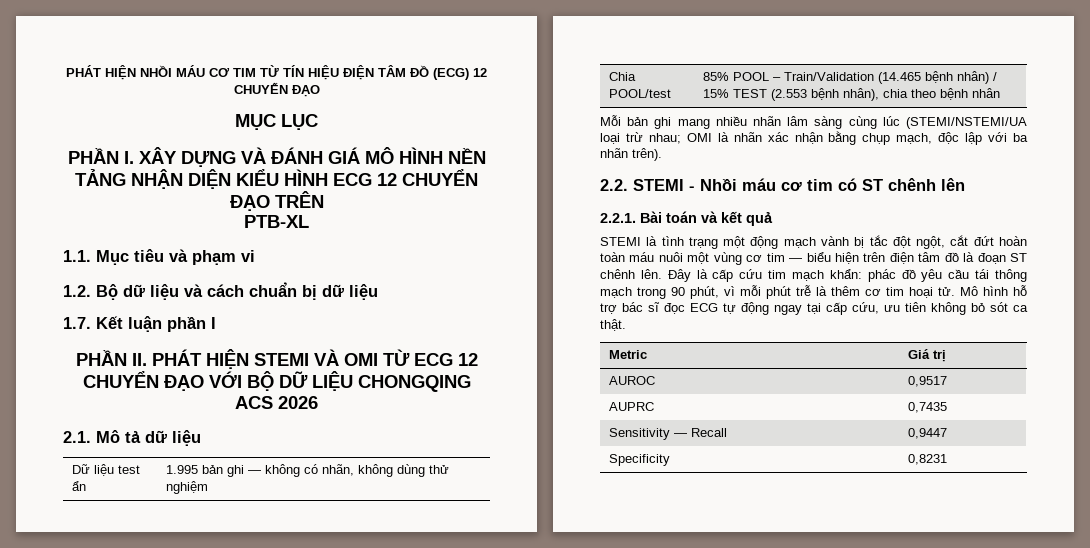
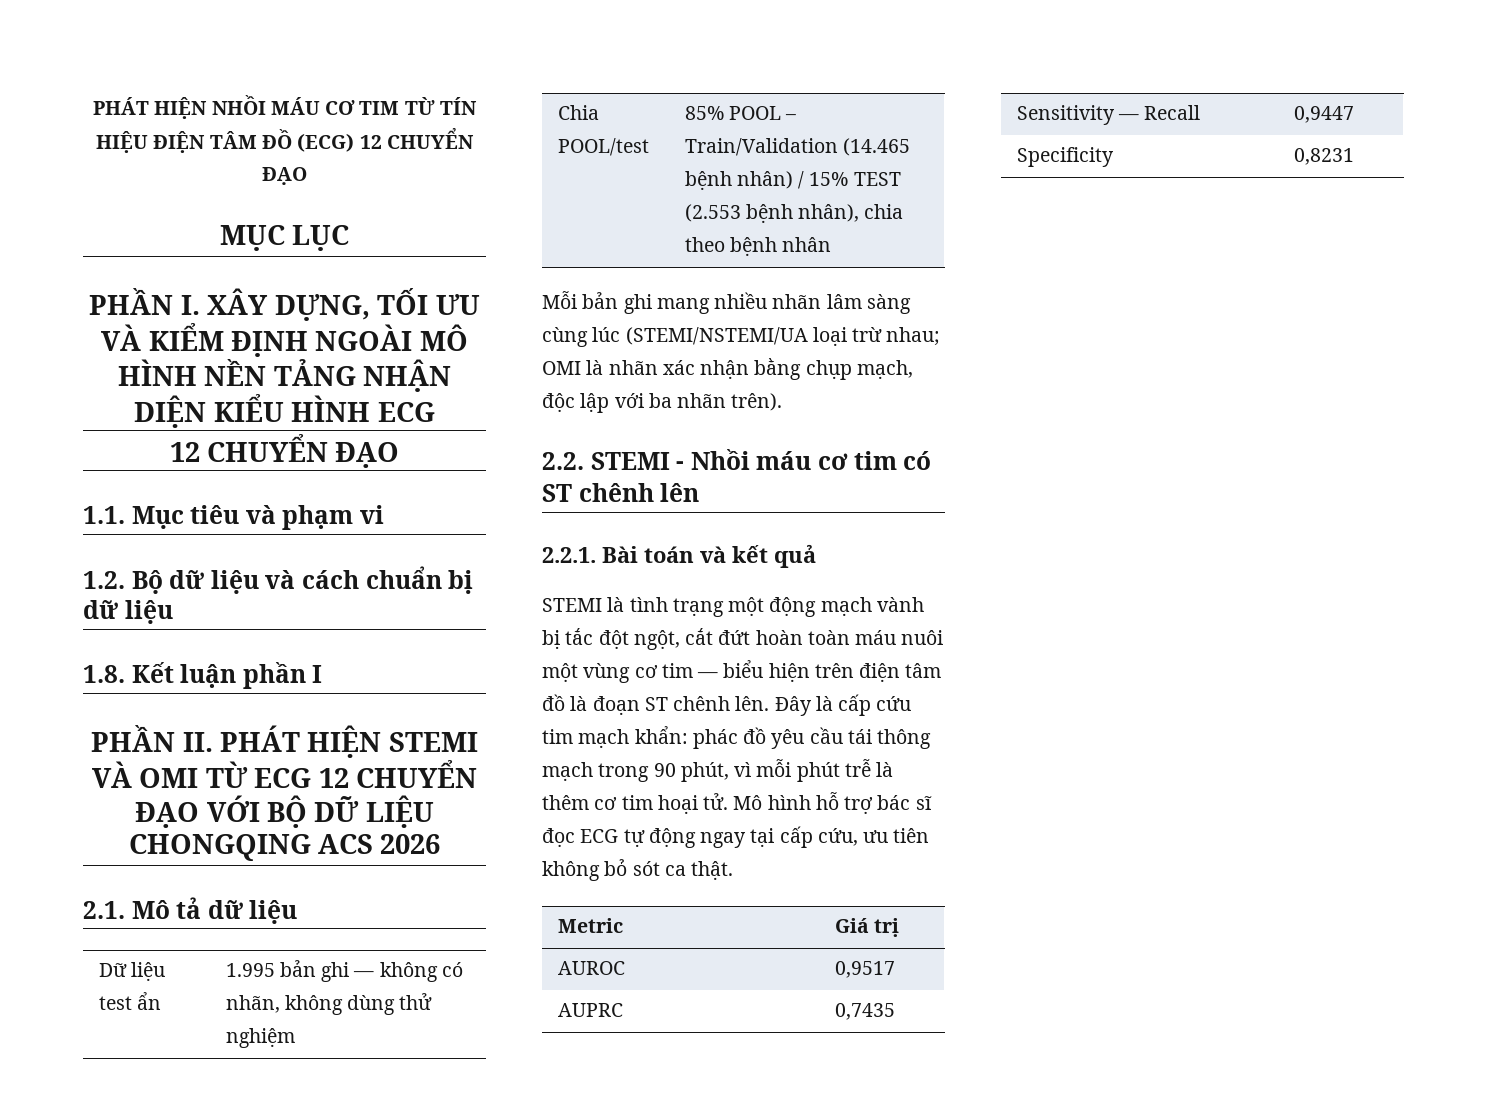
- PHẦN I. XÂY DỰNG VÀ ĐÁNH GIÁ MÔ HÌNH NỀN TẢNG NHẬN DIỆN KIỂU HÌNH ECG 12 CHUYỂN ĐẠO TRÊN
- PTB-XL
+ PHẦN I. XÂY DỰNG, TỐI ƯU VÀ KIỂM ĐỊNH NGOÀI MÔ HÌNH NỀN TẢNG NHẬN DIỆN KIỂU HÌNH ECG
+ 12 CHUYỂN ĐẠO
- 1.7. Kết luận phần I
+ 1.8. Kết luận phần I

